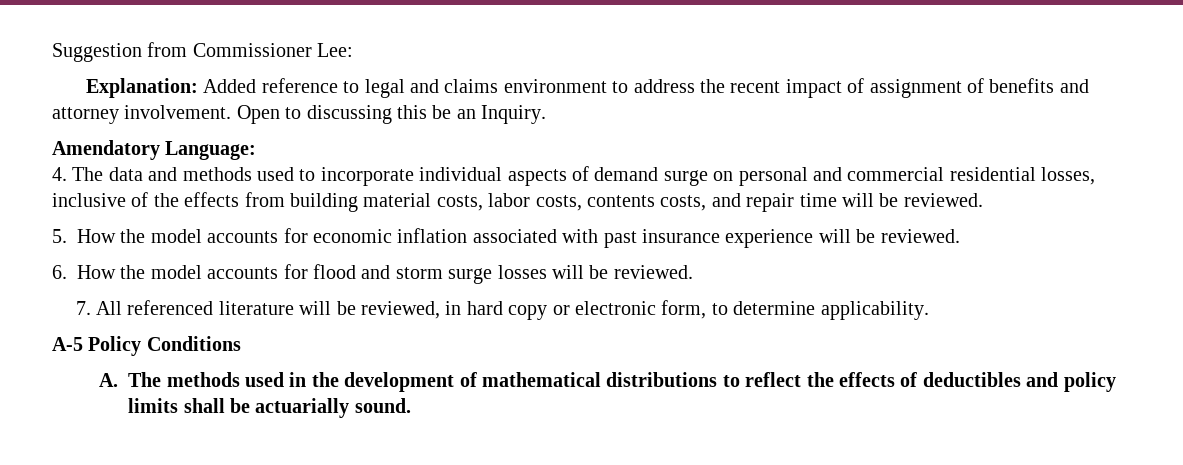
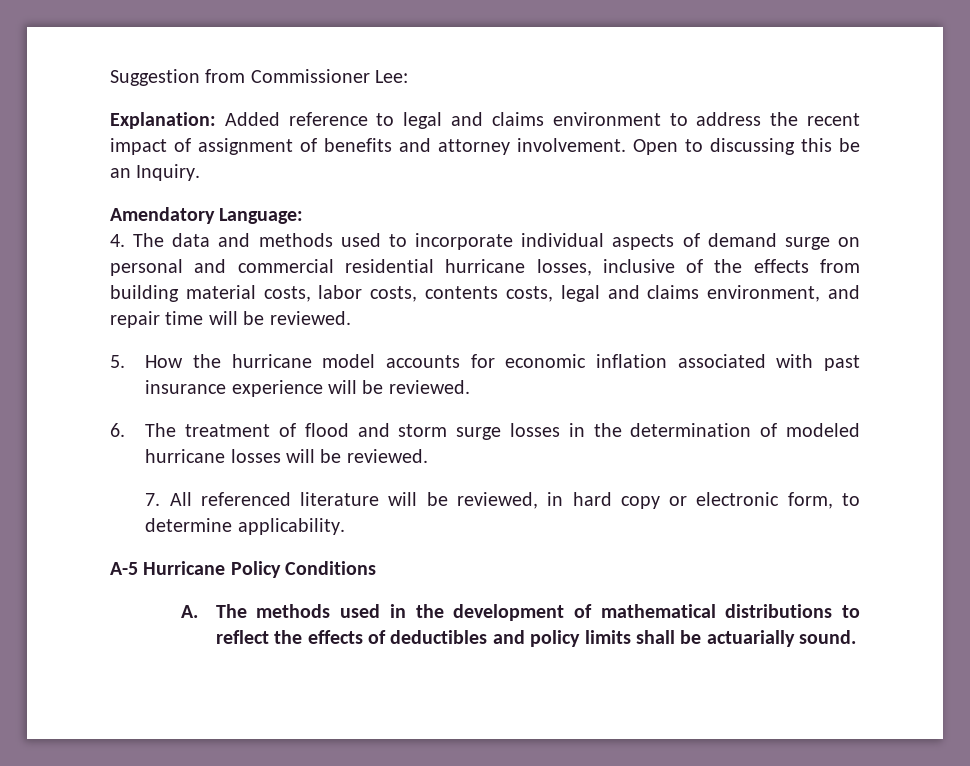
- 4. The data and methods used to incorporate individual aspects of demand surge on personal and commercial residential losses, inclusive of the effects from building material costs, labor costs, contents costs, and repair time will be reviewed.
+ 4. The data and methods used to incorporate individual aspects of demand surge on personal and commercial residential hurricane losses, inclusive of the effects from building material costs, labor costs, contents costs, legal and claims environment, and repair time will be reviewed.
- 5. How the model accounts for economic inflation associated with past insurance experience will be reviewed.
+ 5. How the hurricane model accounts for economic inflation associated with past insurance experience will be reviewed.
- 6. How the model accounts for flood and storm surge losses will be reviewed.
+ 6. The treatment of flood and storm surge losses in the determination of modeled hurricane losses will be reviewed.
- A-5 Policy Conditions
+ A-5 Hurricane Policy Conditions

